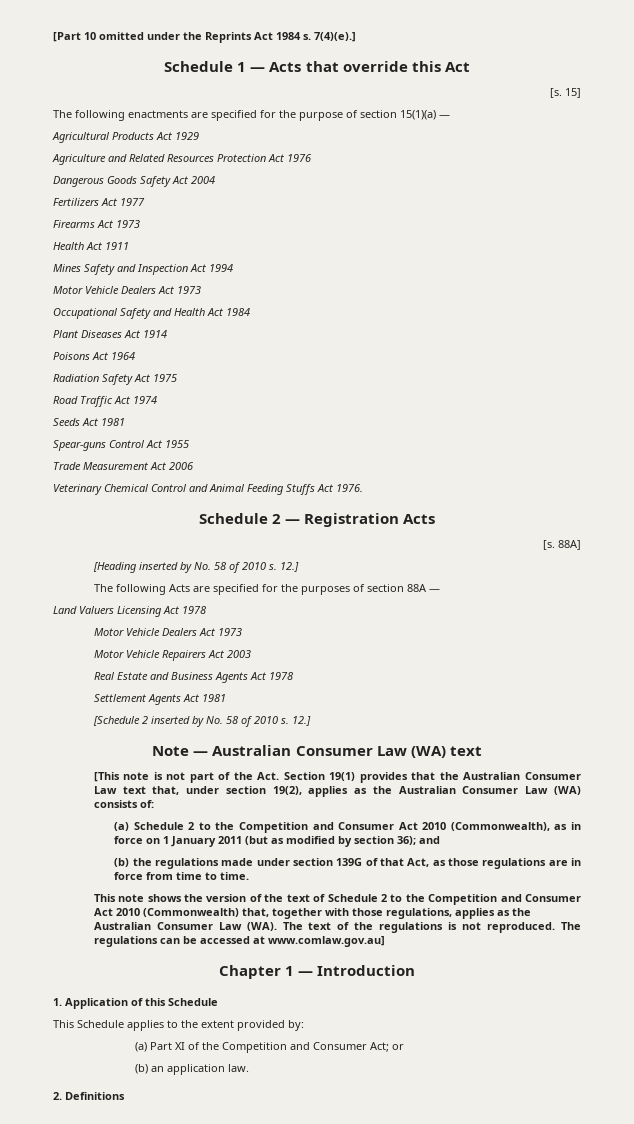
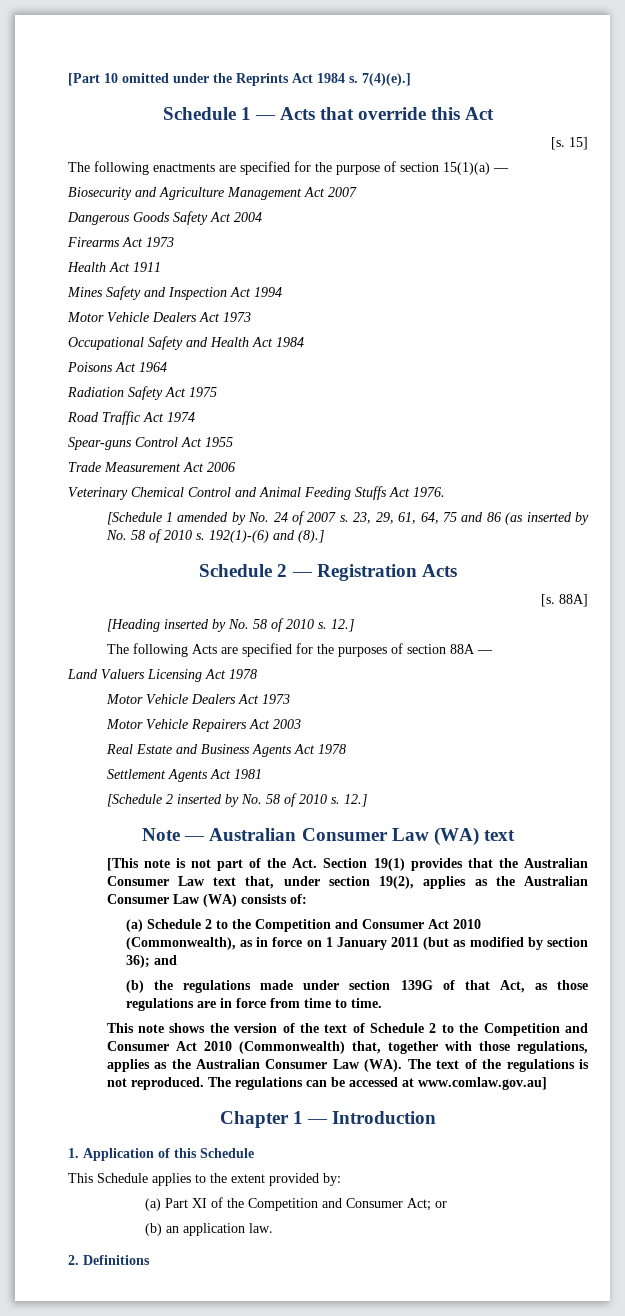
- Agricultural Products Act 1929
- Agriculture and Related Resources Protection Act 1976
+ Biosecurity and Agriculture Management Act 2007
- Fertilizers Act 1977
- Plant Diseases Act 1914
- Seeds Act 1981
+ [Schedule 1 amended by No. 24 of 2007 s. 23, 29, 61, 64, 75 and 86 (as inserted by No. 58 of 2010 s. 192(1)-(6) and (8).]

